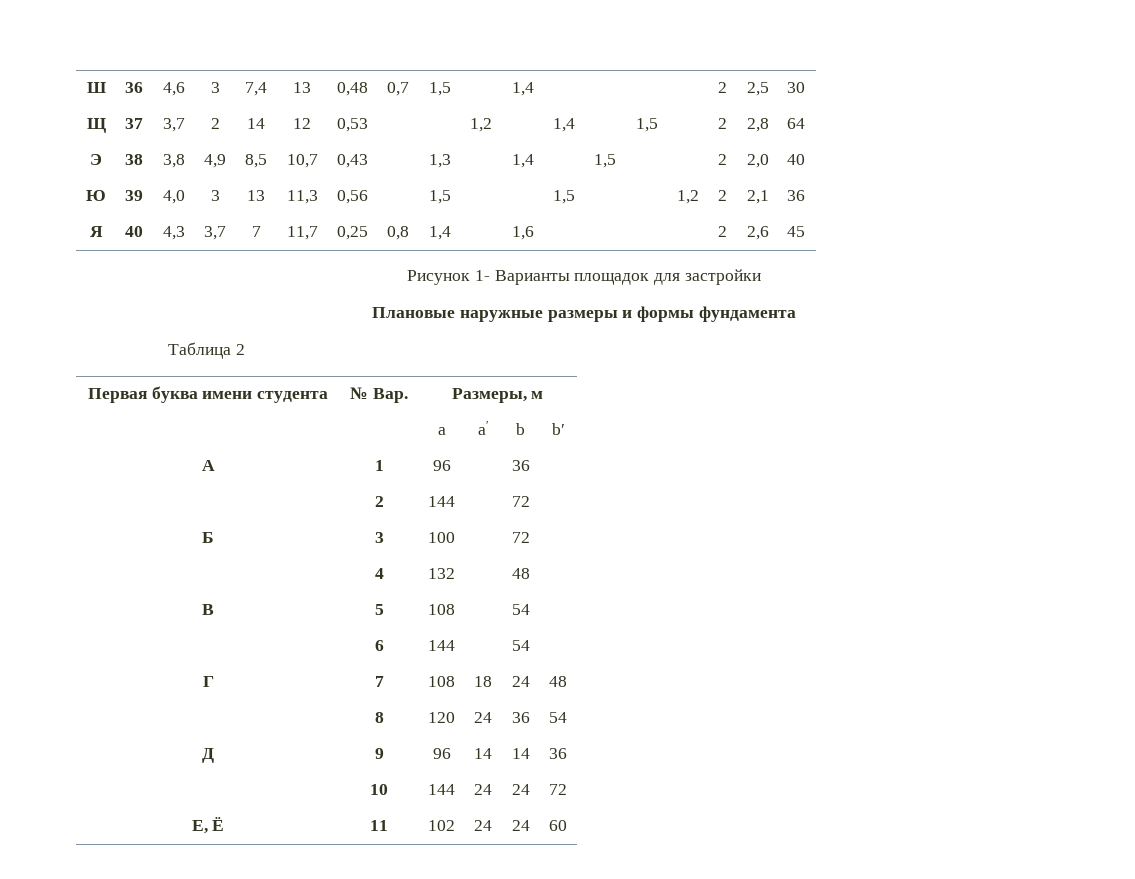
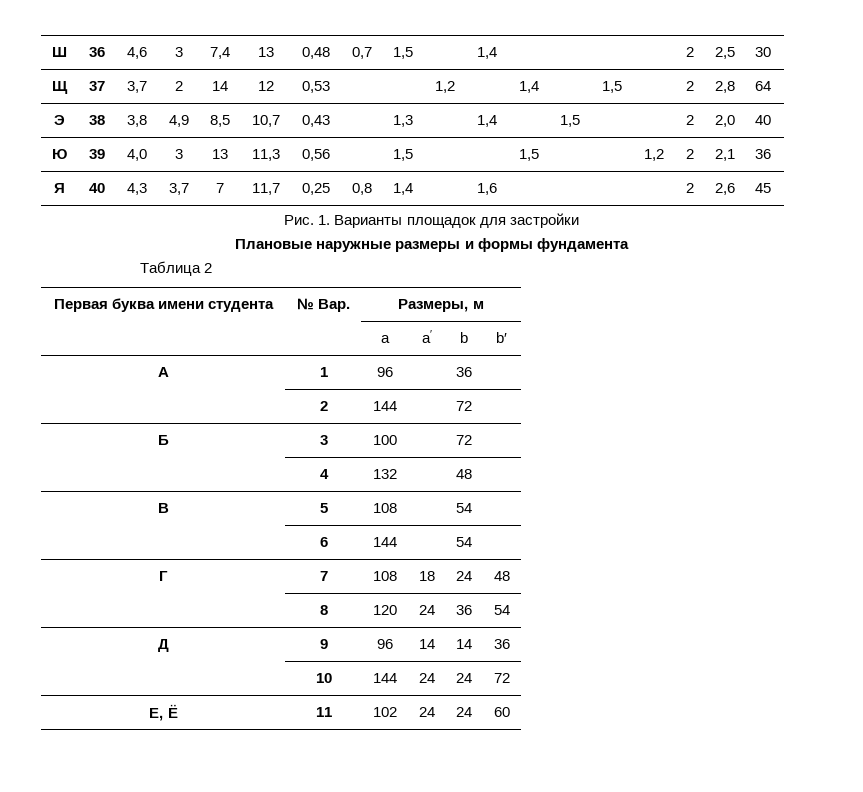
- Рисунок 1- Варианты площадок для застройки
+ Рис. 1. Варианты площадок для застройки

